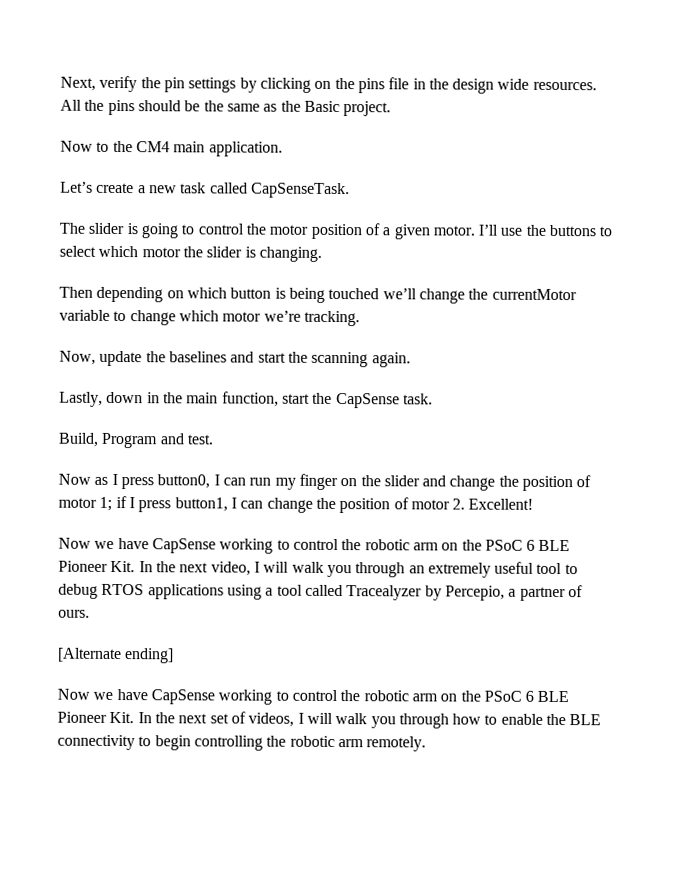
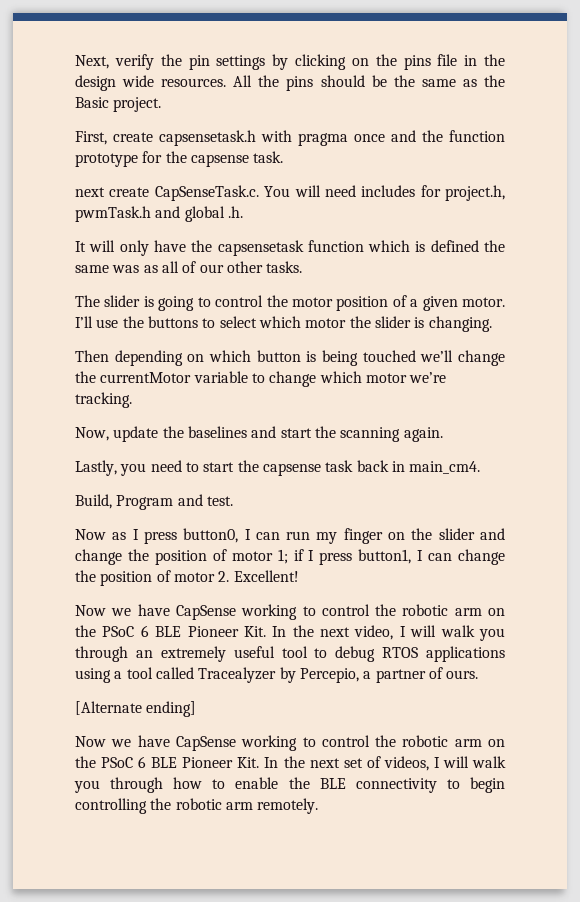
- Now to the CM4 main application.
- Let’s create a new task called CapSenseTask.
+ First, create capsensetask.h with pragma once and the function prototype for the capsense task.
+ next create CapSenseTask.c. You will need includes for project.h, pwmTask.h and global .h.
+ It will only have the capsensetask function which is defined the same was as all of our other tasks.
- Lastly, down in the main function, start the CapSense task.
+ Lastly, you need to start the capsense task back in main_cm4.

